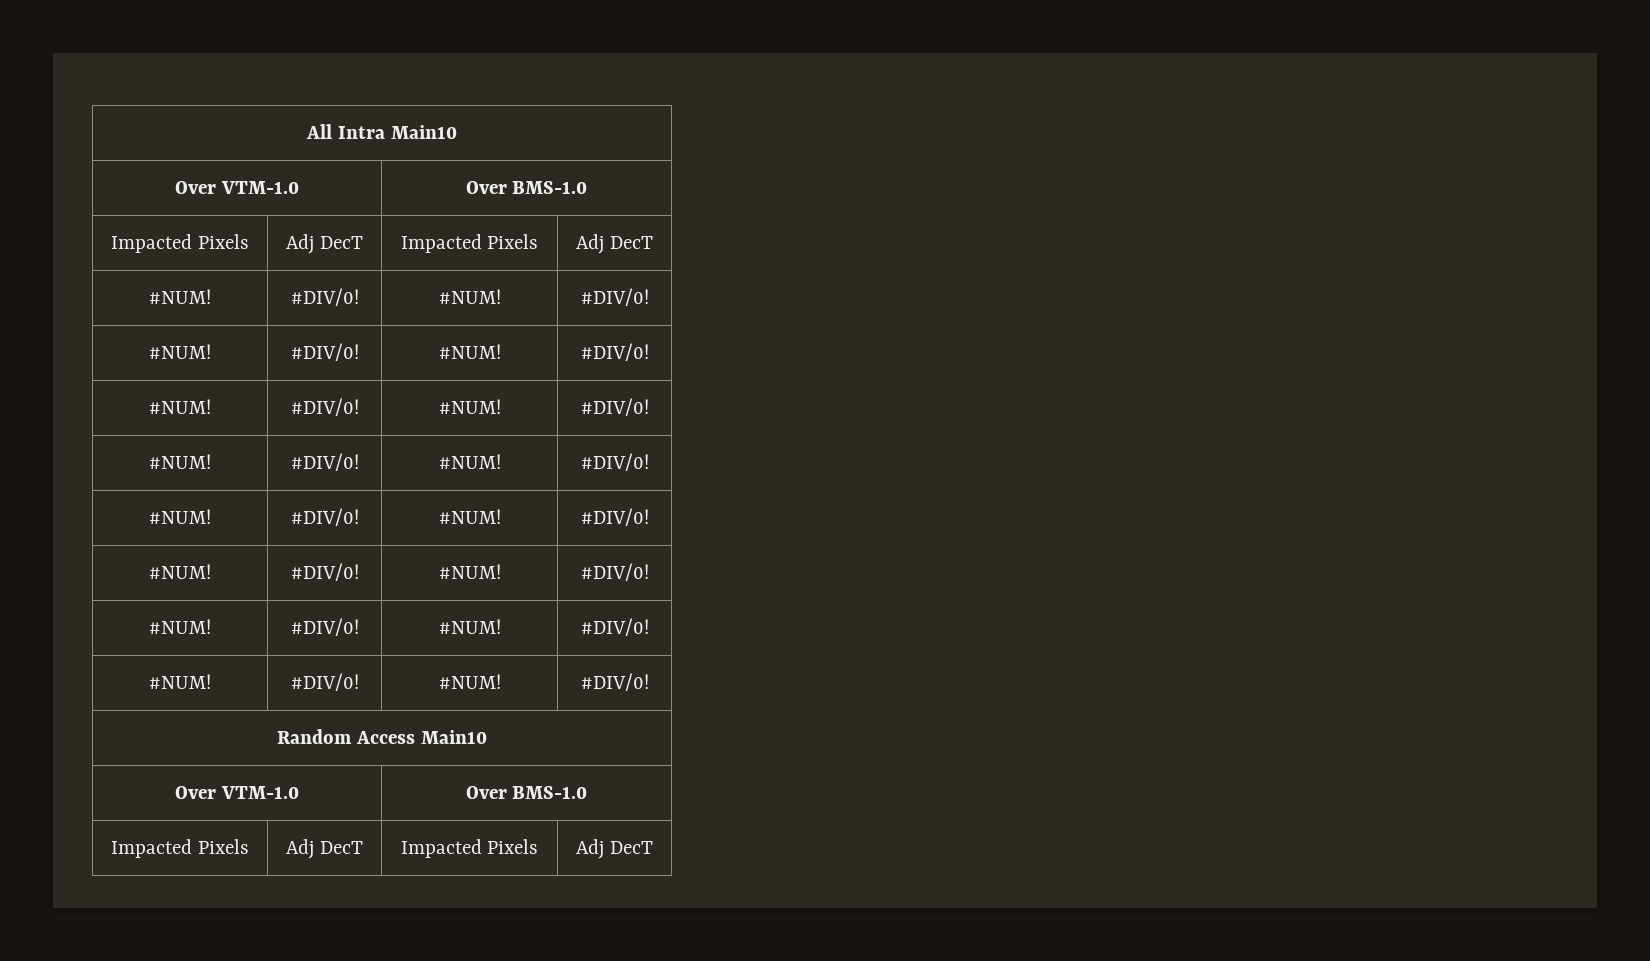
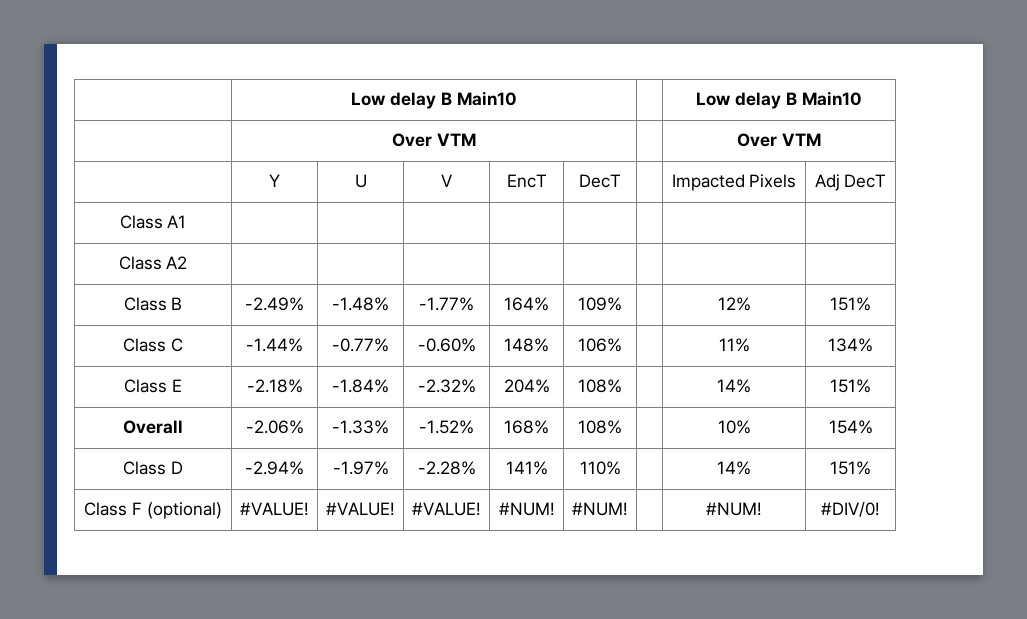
- All Intra Main10
- Over VTM-1.0 | Over BMS-1.0
- Impacted Pixels | Adj DecT | Impacted Pixels | Adj DecT
- #NUM! | #DIV/0! | #NUM! | #DIV/0!
- #NUM! | #DIV/0! | #NUM! | #DIV/0!
- #NUM! | #DIV/0! | #NUM! | #DIV/0!
- #NUM! | #DIV/0! | #NUM! | #DIV/0!
- #NUM! | #DIV/0! | #NUM! | #DIV/0!
- #NUM! | #DIV/0! | #NUM! | #DIV/0!
- #NUM! | #DIV/0! | #NUM! | #DIV/0!
- #NUM! | #DIV/0! | #NUM! | #DIV/0!
- Random Access Main10
- Over VTM-1.0 | Over BMS-1.0
- Impacted Pixels | Adj DecT | Impacted Pixels | Adj DecT
+ | Low delay B Main10 | | Low delay B Main10
+ | Over VTM | | Over VTM
+ | Y | U | V | EncT | DecT | | Impacted Pixels | Adj DecT
+ Class A1 | | | | | | | |
+ Class A2 | | | | | | | |
+ Class B | -2.49% | -1.48% | -1.77% | 164% | 109% | | 12% | 151%
+ Class C | -1.44% | -0.77% | -0.60% | 148% | 106% | | 11% | 134%
+ Class E | -2.18% | -1.84% | -2.32% | 204% | 108% | | 14% | 151%
+ Overall | -2.06% | -1.33% | -1.52% | 168% | 108% | | 10% | 154%
+ Class D | -2.94% | -1.97% | -2.28% | 141% | 110% | | 14% | 151%
+ Class F (optional) | #VALUE! | #VALUE! | #VALUE! | #NUM! | #NUM! | | #NUM! | #DIV/0!

